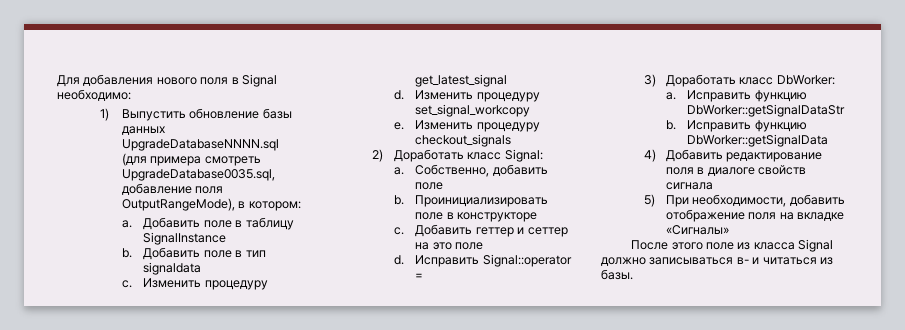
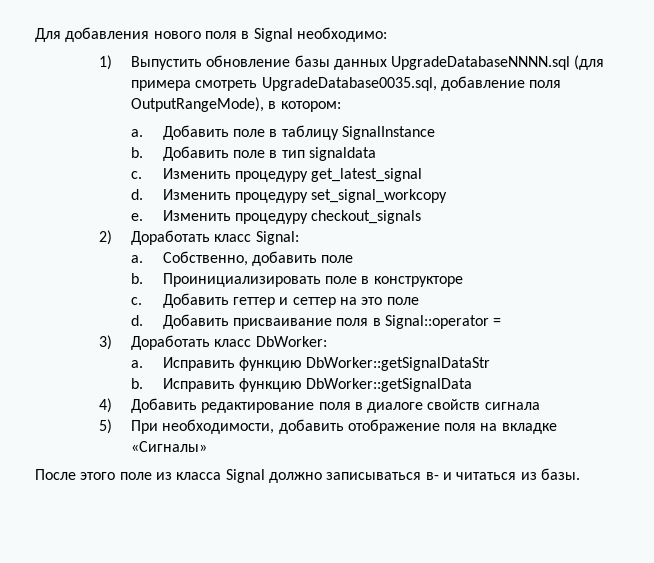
- Исправить Signal::operator =
+ Добавить присваивание поля в Signal::operator =

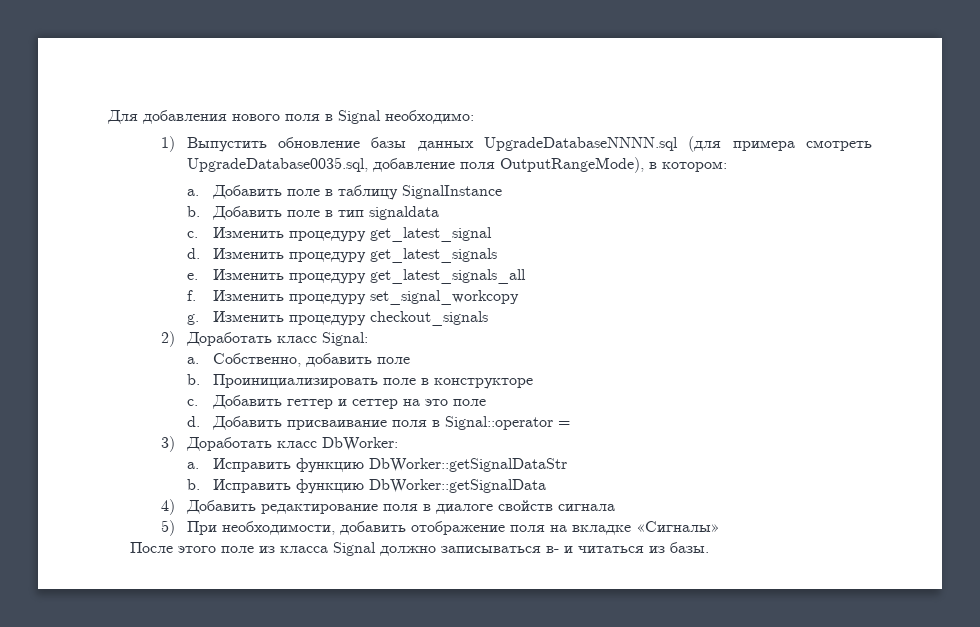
- Изменить процедуру set_signal_workcopy
+ Изменить процедуру get_latest_signals
+ e. Изменить процедуру get_latest_signals_all
+ f. Изменить процедуру set_signal_workcopy
- e.
+ g.

